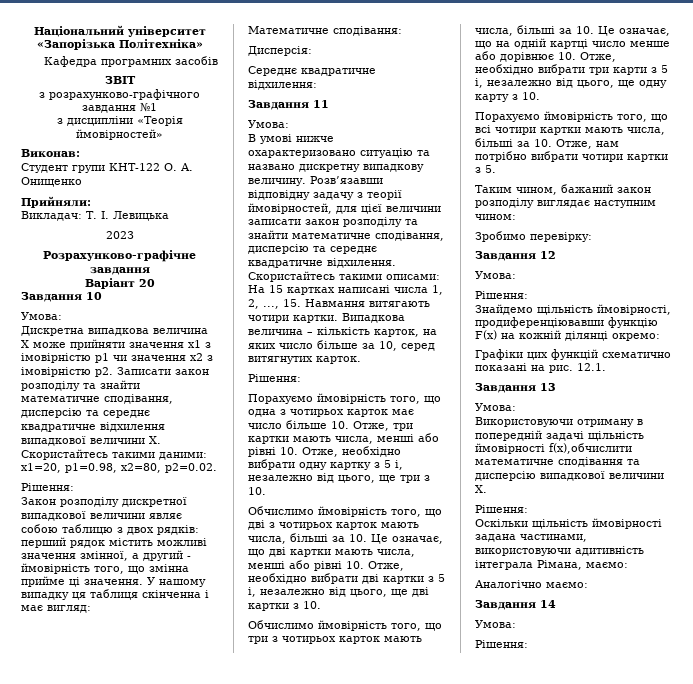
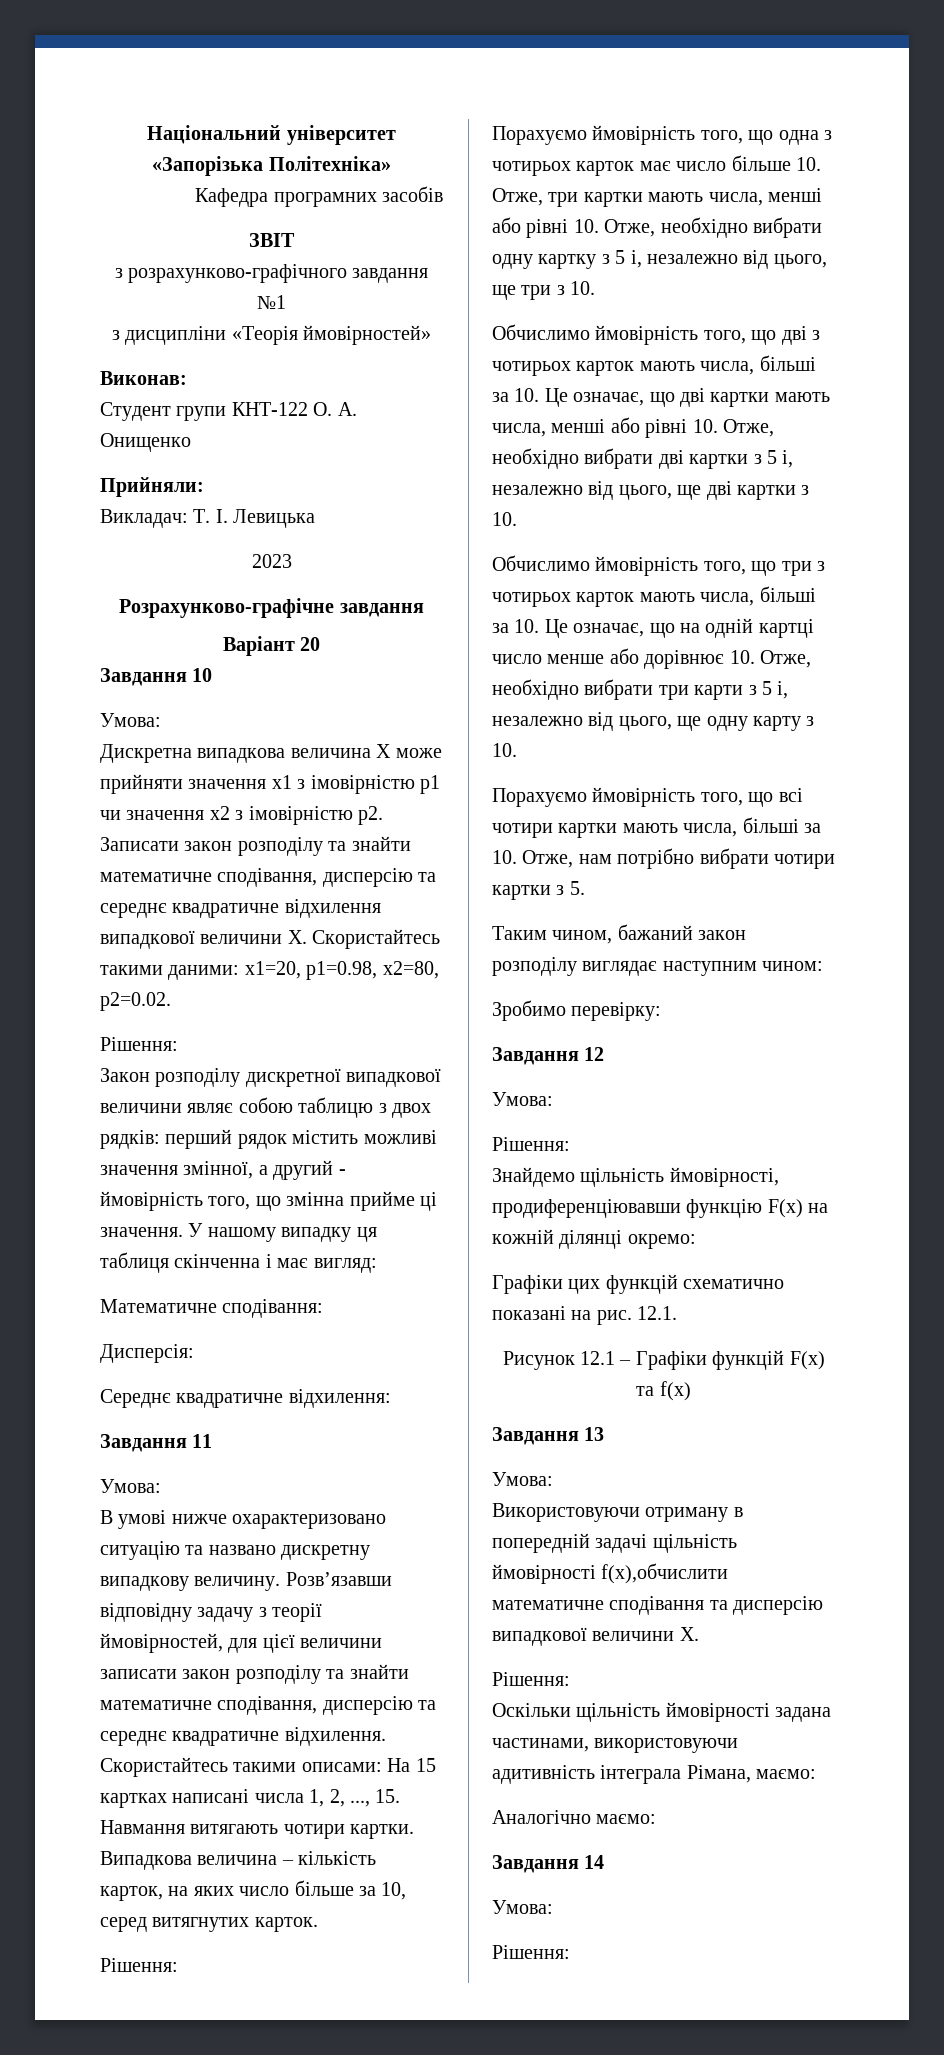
+ Рисунок 12.1 – Графіки функцій F(x) та f(x)

